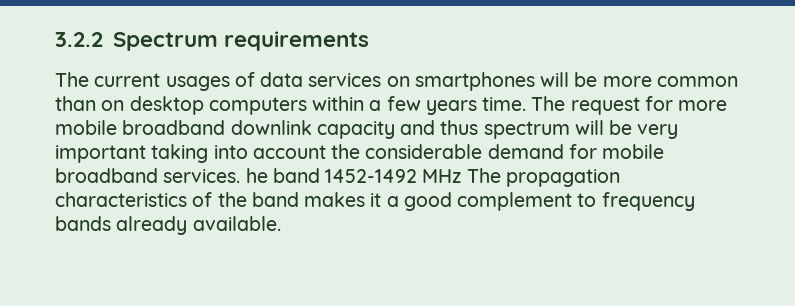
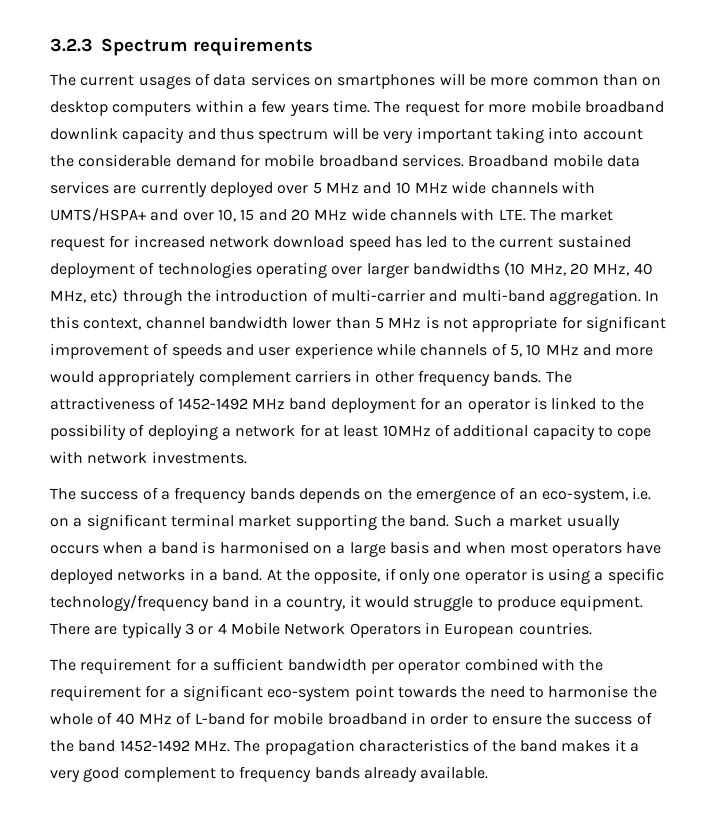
- 3.2.2 Spectrum requirements
+ 3.2.3 Spectrum requirements
- The request for more mobile broadband downlink capacity and thus spectrum will be very important taking into account the considerable demand for mobile broadband services. he band 1452-1492 MHz The propagation characteristics of the band makes it a good complement to frequency bands already available.
+ The request for more mobile broadband downlink capacity and thus spectrum will be very important taking into account the considerable demand for mobile broadband services. Broadband mobile data services are currently deployed over 5 MHz and 10 MHz wide channels with UMTS/HSPA+ and over 10, 15 and 20 MHz wide channels with LTE. The market request for increased network download speed has led to the current sustained deployment of technologies operating over larger bandwidths (10 MHz, 20 MHz, 40 MHz, etc) through the introduction of multi-carrier and multi-band aggregation. In this context, channel bandwidth lower than 5 MHz is not appropriate for significant improvement of speeds and user experience while channels of 5, 10 MHz and more would appropriately complement carriers in other frequency bands. The attractiveness of 1452-1492 MHz band deployment for an operator is linked to the possibility of deploying a network for at least 10MHz of additional capacity to cope with network investments.
+ The success of a frequency bands depends on the emergence of an eco-system, i.e. on a significant terminal market supporting the band. Such a market usually occurs when a band is harmonised on a large basis and when most operators have deployed networks in a band. At the opposite, if only one operator is using a specific technology/frequency band in a country, it would struggle to produce equipment. There are typically 3 or 4 Mobile Network Operators in European countries.
+ The requirement for a sufficient bandwidth per operator combined with the requirement for a significant eco-system point towards the need to harmonise the whole of 40 MHz of L-band for mobile broadband in order to ensure the success of the band 1452-1492 MHz. The propagation characteristics of the band makes it a very good complement to frequency bands already available.

